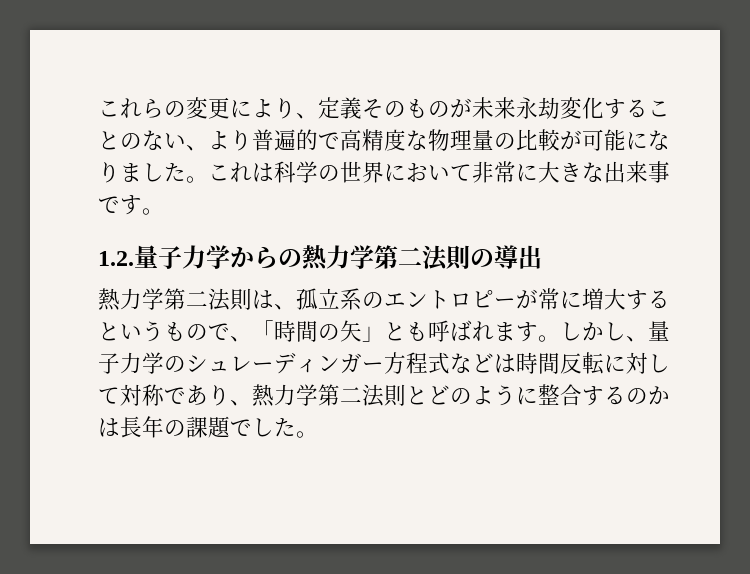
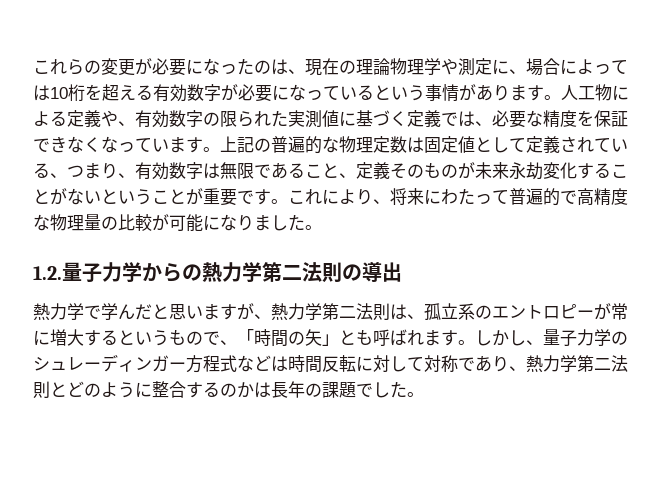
- これらの変更により、定義そのものが未来永劫変化することのない、より普遍的で高精度な物理量の比較が可能になりました。これは科学の世界において非常に大きな出来事です。
+ これらの変更が必要になったのは、現在の理論物理学や測定に、場合によっては10桁を超える有効数字が必要になっているという事情があります。人工物による定義や、有効数字の限られた実測値に基づく定義では、必要な精度を保証できなくなっています。上記の普遍的な物理定数は固定値として定義されている、つまり、有効数字は無限であること、定義そのものが未来永劫変化することがないということが重要です。これにより、将来にわたって普遍的で高精度な物理量の比較が可能になりました。
- 熱力学第二法則は、孤立系のエントロピーが常に増大するというもので、「時間の矢」とも呼ばれます。
+ 熱力学で学んだと思いますが、熱力学第二法則は、孤立系のエントロピーが常に増大するというもので、「時間の矢」とも呼ばれます。

